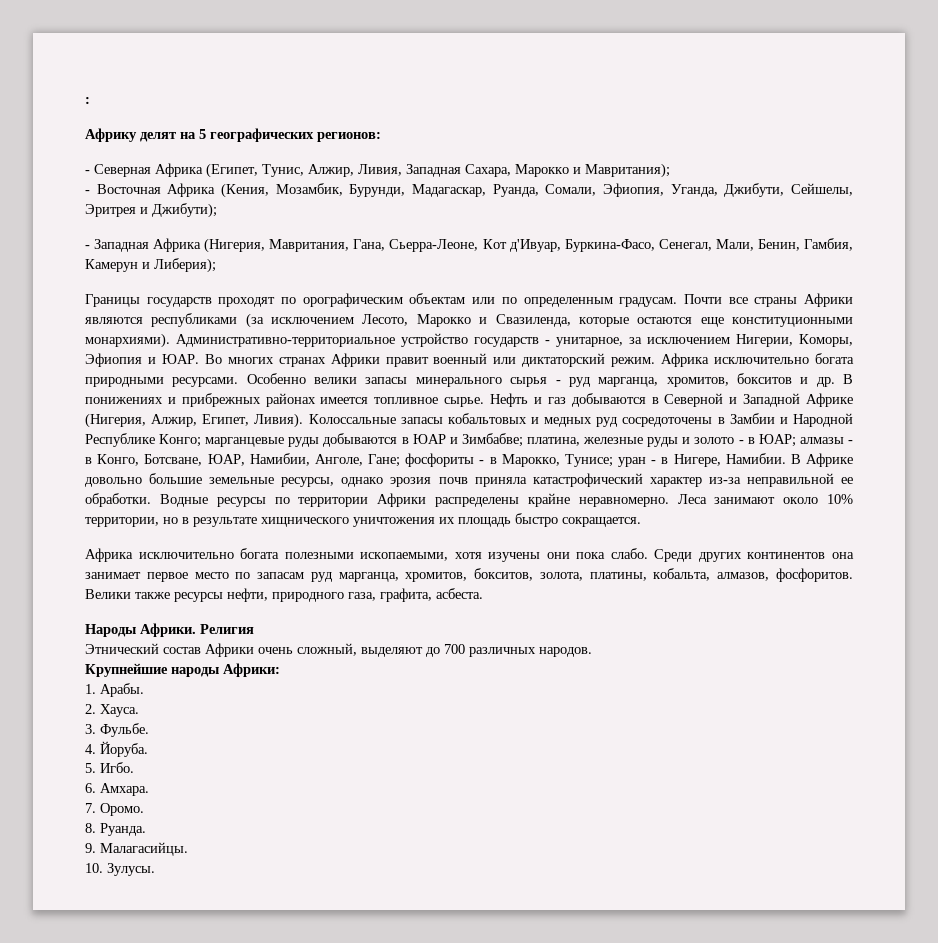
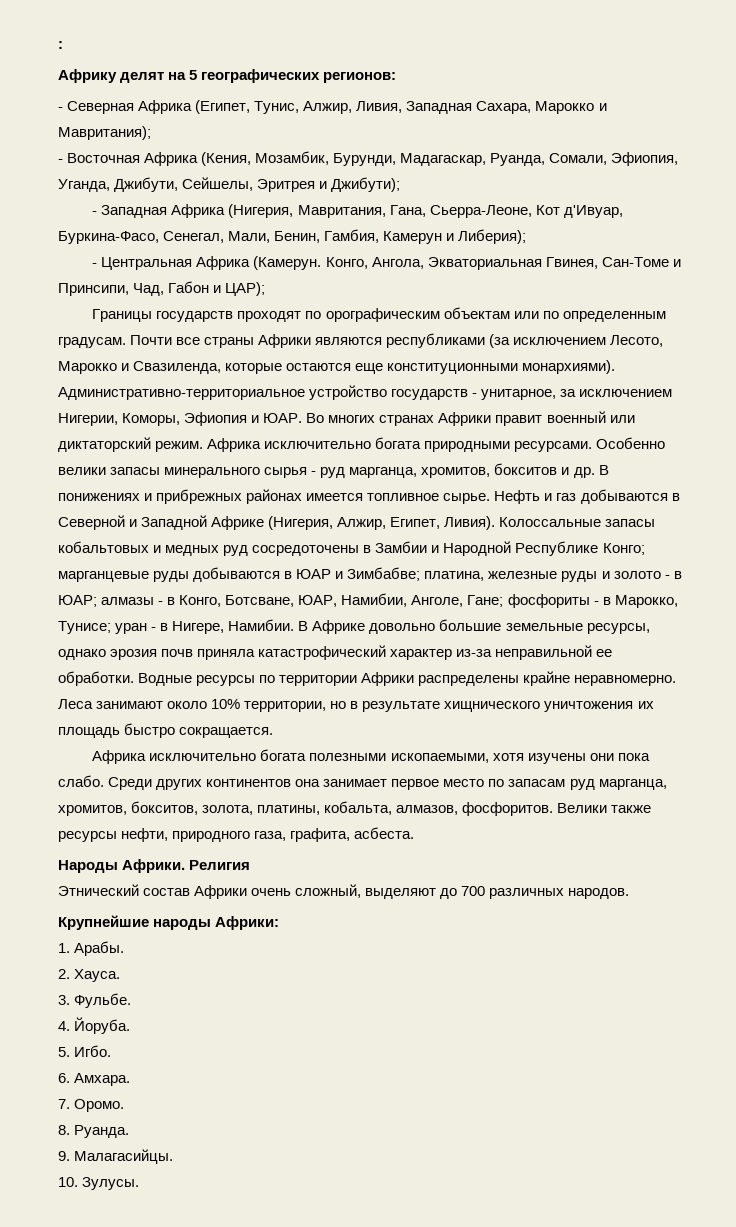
+ - Центральная Африка (Камерун. Конго, Ангола, Экваториальная Гвинея, Сан-Томе и Принсипи, Чад, Габон и ЦАР);

